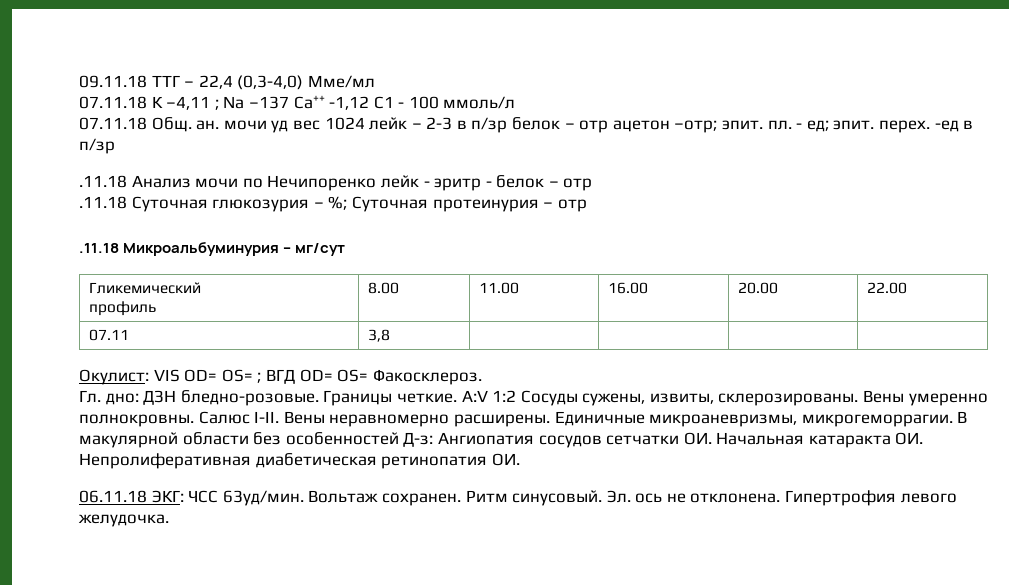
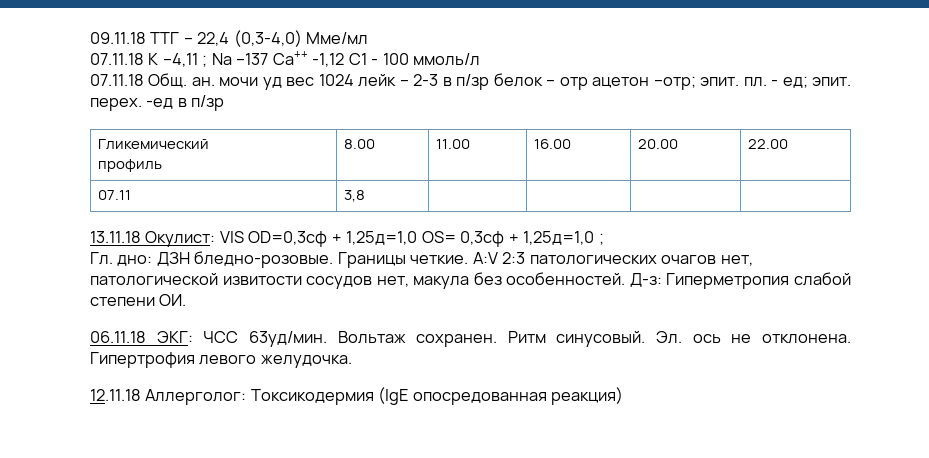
- .11.18 Анализ мочи по Нечипоренко лейк - эритр - белок – отр
- .11.18 Суточная глюкозурия – %; Суточная протеинурия – отр
- .11.18 Микроальбуминурия – мг/сут
- Окулист: VIS OD= OS= ; ВГД OD= OS= Факосклероз.
+ 13.11.18 Окулист: VIS OD=0,3сф + 1,25д=1,0 OS= 0,3сф + 1,25д=1,0 ;
- А:V 1:2 Сосуды сужены, извиты, склерозированы. Вены умеренно полнокровны. Салюс I-II. Вены неравномерно расширены. Единичные микроаневризмы, микрогеморрагии. В макулярной области без особенностей Д-з: Ангиопатия сосудов сетчатки ОИ. Начальная катаракта ОИ. Непролиферативная диабетическая ретинопатия ОИ.
+ А:V 2:3 патологических очагов нет, патологической извитости сосудов нет, макула без особенностей. Д-з: Гиперметропия слабой степени ОИ.
+ 12.11.18 Аллерголог: Токсикодермия (IgE опосредованная реакция)

